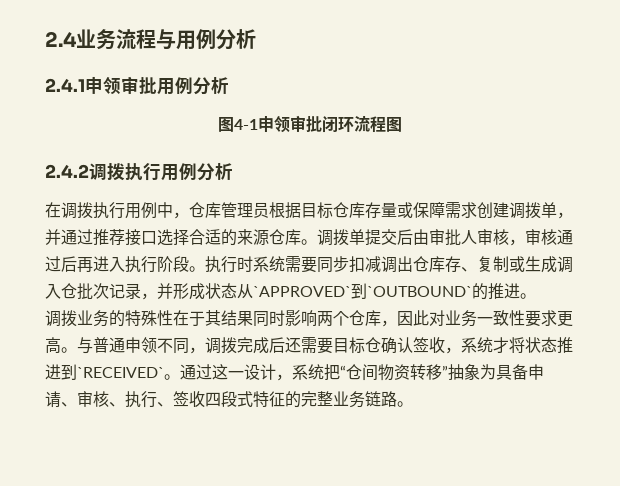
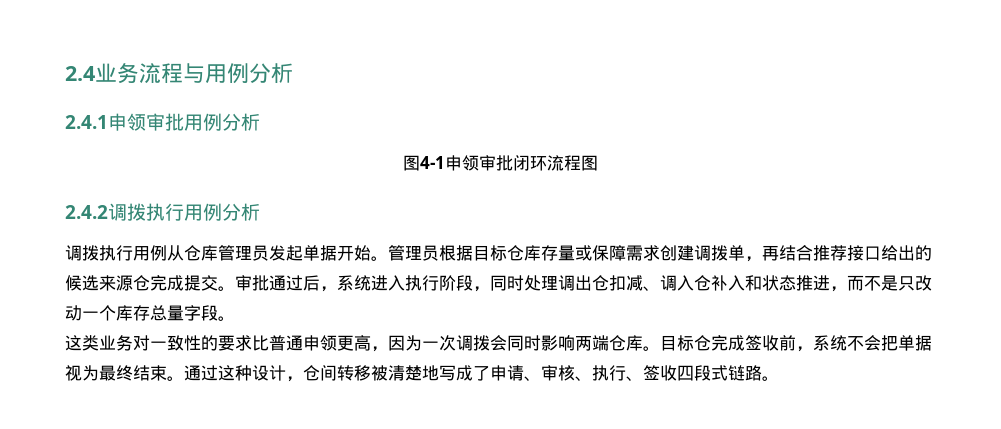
- 在调拨执行用例中，仓库管理员根据目标仓库存量或保障需求创建调拨单，并通过推荐接口选择合适的来源仓库。调拨单提交后由审批人审核，审核通过后再进入执行阶段。执行时系统需要同步扣减调出仓库存、复制或生成调入仓批次记录，并形成状态从`APPROVED`到`OUTBOUND`的推进。
- 调拨业务的特殊性在于其结果同时影响两个仓库，因此对业务一致性要求更高。与普通申领不同，调拨完成后还需要目标仓确认签收，系统才将状态推进到`RECEIVED`。通过这一设计，系统把“仓间物资转移”抽象为具备申请、审核、执行、签收四段式特征的完整业务链路。
+ 调拨执行用例从仓库管理员发起单据开始。管理员根据目标仓库存量或保障需求创建调拨单，再结合推荐接口给出的候选来源仓完成提交。审批通过后，系统进入执行阶段，同时处理调出仓扣减、调入仓补入和状态推进，而不是只改动一个库存总量字段。
+ 这类业务对一致性的要求比普通申领更高，因为一次调拨会同时影响两端仓库。目标仓完成签收前，系统不会把单据视为最终结束。通过这种设计，仓间转移被清楚地写成了申请、审核、执行、签收四段式链路。

